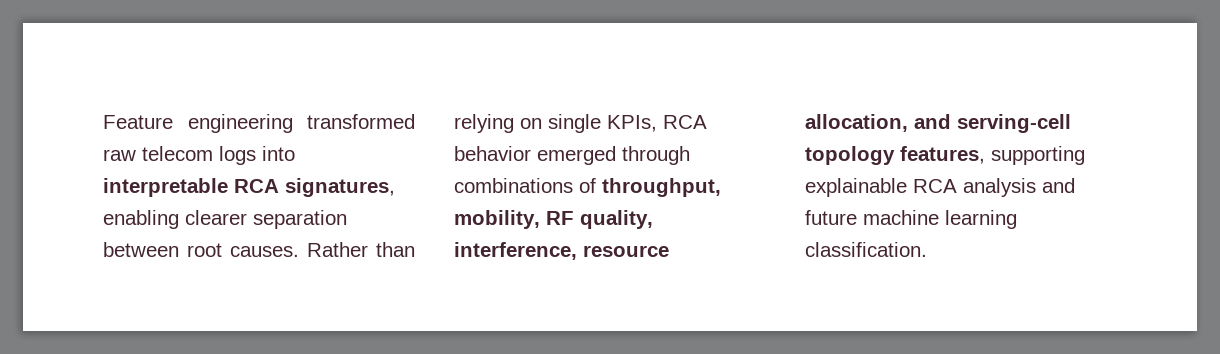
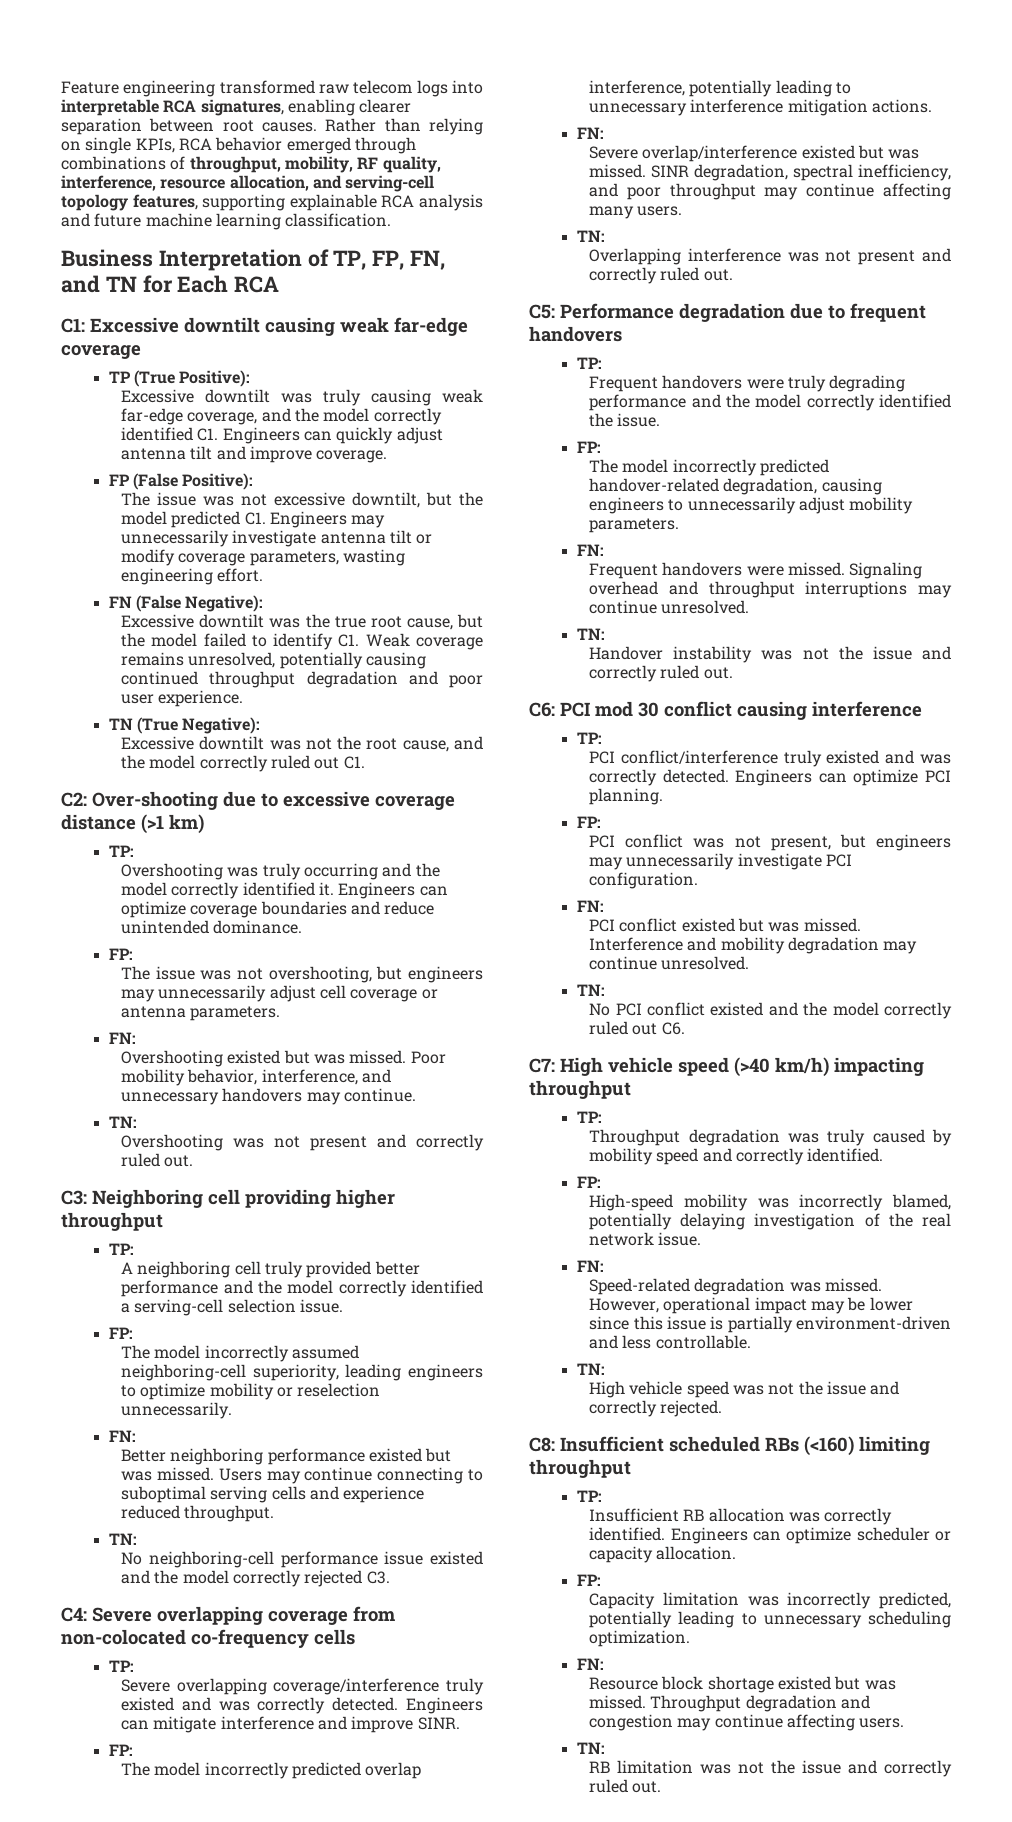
+ Business Interpretation of TP, FP, FN, and TN for Each RCA
+ C1: Excessive downtilt causing weak far-edge coverage
+ TP (True Positive):
+ Excessive downtilt was truly causing weak far-edge coverage, and the model correctly identified C1. Engineers can quickly adjust antenna tilt and improve coverage.
+ FP (False Positive):
+ The issue was not excessive downtilt, but the model predicted C1. Engineers may unnecessarily investigate antenna tilt or modify coverage parameters, wasting engineering effort.
+ FN (False Negative):
+ Excessive downtilt was the true root cause, but the model failed to identify C1. Weak coverage remains unresolved, potentially causing continued throughput degradation and poor user experience.
+ TN (True Negative):
+ Excessive downtilt was not the root cause, and the model correctly ruled out C1.
+ C2: Over-shooting due to excessive coverage distance (>1 km)
+ TP:
+ Overshooting was truly occurring and the model correctly identified it. Engineers can optimize coverage boundaries and reduce unintended dominance.
+ FP:
+ The issue was not overshooting, but engineers may unnecessarily adjust cell coverage or antenna parameters.
+ FN:
+ Overshooting existed but was missed. Poor mobility behavior, interference, and unnecessary handovers may continue.
+ TN:
+ Overshooting was not present and correctly ruled out.
+ C3: Neighboring cell providing higher throughput
+ TP:
+ A neighboring cell truly provided better performance and the model correctly identified a serving-cell selection issue.
+ FP:
+ The model incorrectly assumed neighboring-cell superiority, leading engineers to optimize mobility or reselection unnecessarily.
+ FN:
+ Better neighboring performance existed but was missed. Users may continue connecting to suboptimal serving cells and experience reduced throughput.
+ TN:
+ No neighboring-cell performance issue existed and the model correctly rejected C3.
+ C4: Severe overlapping coverage from non-colocated co-frequency cells
+ TP:
+ Severe overlapping coverage/interference truly existed and was correctly detected. Engineers can mitigate interference and improve SINR.
+ FP:
+ The model incorrectly predicted overlap interference, potentially leading to unnecessary interference mitigation actions.
+ FN:
+ Severe overlap/interference existed but was missed. SINR degradation, spectral inefficiency, and poor throughput may continue affecting many users.
+ TN:
+ Overlapping interference was not present and correctly ruled out.
+ C5: Performance degradation due to frequent handovers
+ TP:
+ Frequent handovers were truly degrading performance and the model correctly identified the issue.
+ FP:
+ The model incorrectly predicted handover-related degradation, causing engineers to unnecessarily adjust mobility parameters.
+ FN:
+ Frequent handovers were missed. Signaling overhead and throughput interruptions may continue unresolved.
+ TN:
+ Handover instability was not the issue and correctly ruled out.
+ C6: PCI mod 30 conflict causing interference
+ TP:
+ PCI conflict/interference truly existed and was correctly detected. Engineers can optimize PCI planning.
+ FP:
+ PCI conflict was not present, but engineers may unnecessarily investigate PCI configuration.
+ FN:
+ PCI conflict existed but was missed. Interference and mobility degradation may continue unresolved.
+ TN:
+ No PCI conflict existed and the model correctly ruled out C6.
+ C7: High vehicle speed (>40 km/h) impacting throughput
+ TP:
+ Throughput degradation was truly caused by mobility speed and correctly identified.
+ FP:
+ High-speed mobility was incorrectly blamed, potentially delaying investigation of the real network issue.
+ FN:
+ Speed-related degradation was missed. However, operational impact may be lower since this issue is partially environment-driven and less controllable.
+ TN:
+ High vehicle speed was not the issue and correctly rejected.
+ C8: Insufficient scheduled RBs (<160) limiting throughput
+ TP:
+ Insufficient RB allocation was correctly identified. Engineers can optimize scheduler or capacity allocation.
+ FP:
+ Capacity limitation was incorrectly predicted, potentially leading to unnecessary scheduling optimization.
+ FN:
+ Resource block shortage existed but was missed. Throughput degradation and congestion may continue affecting users.
+ TN:
+ RB limitation was not the issue and correctly ruled out.

